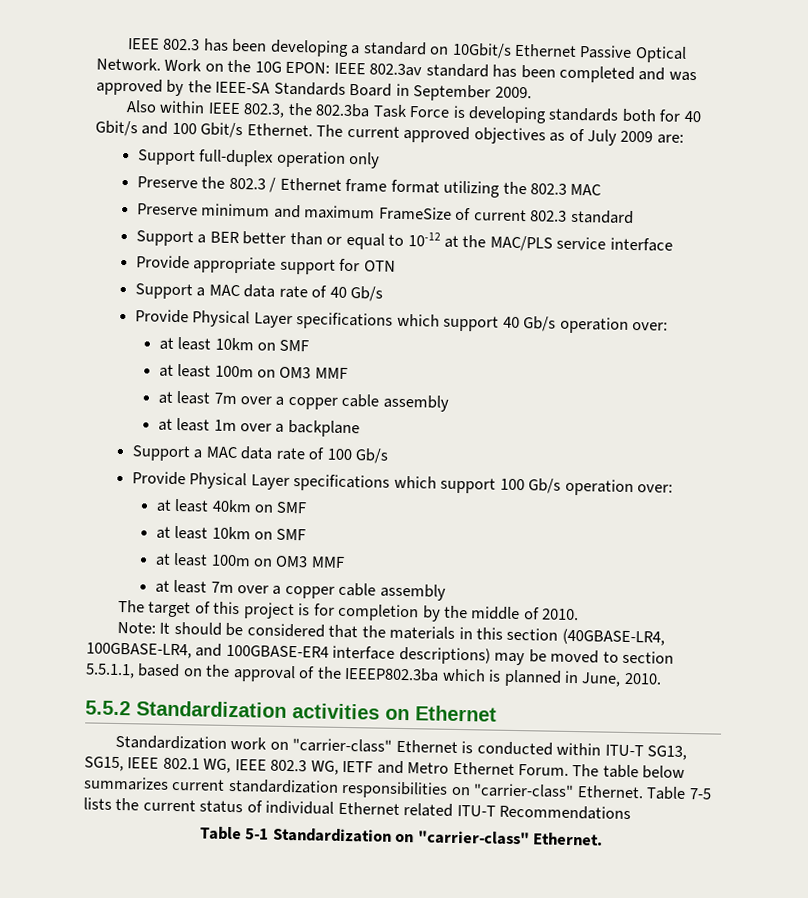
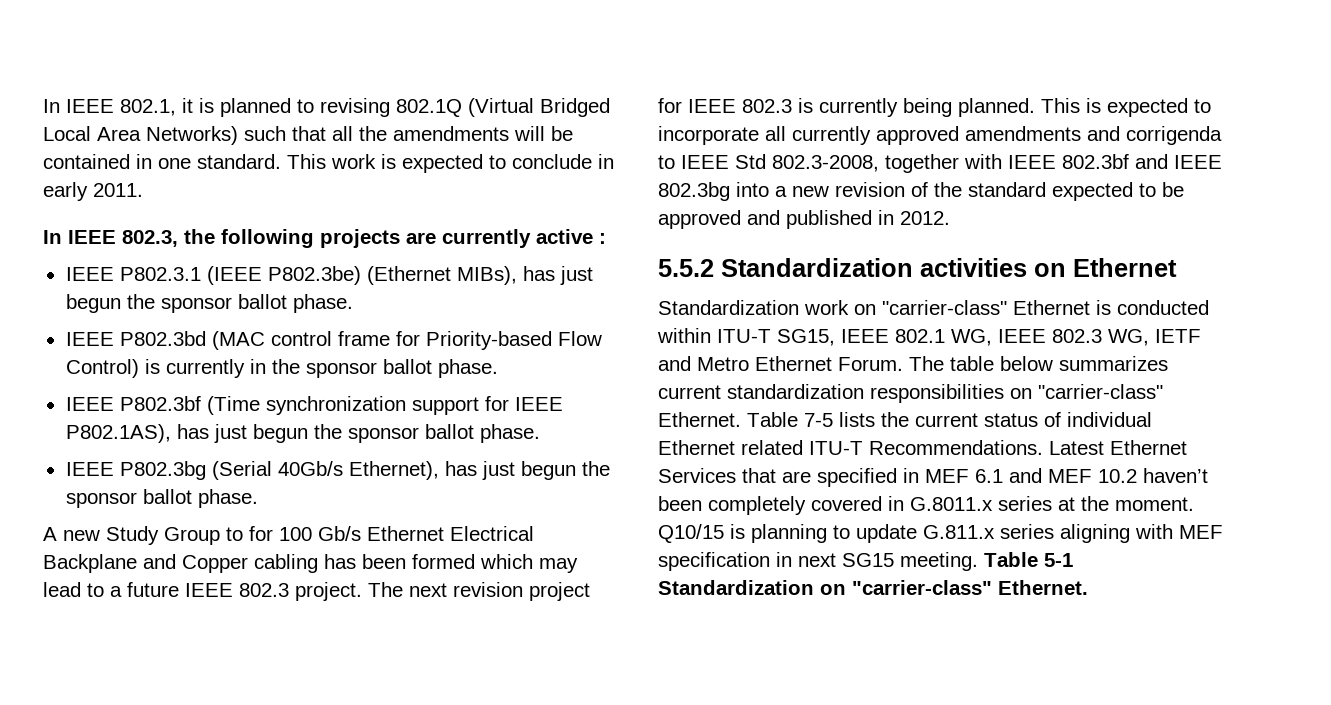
- IEEE 802.3 has been developing a standard on 10Gbit/s Ethernet Passive Optical Network. Work on the 10G EPON: IEEE 802.3av standard has been completed and was approved by the IEEE-SA Standards Board in September 2009.
- Also within IEEE 802.3, the 802.3ba Task Force is developing standards both for 40 Gbit/s and 100 Gbit/s Ethernet. The current approved objectives as of July 2009 are:
- Support full-duplex operation only
- Preserve the 802.3 / Ethernet frame format utilizing the 802.3 MAC
- Preserve minimum and maximum FrameSize of current 802.3 standard
- Support a BER better than or equal to 10-12 at the MAC/PLS service interface
- Provide appropriate support for OTN
- Support a MAC data rate of 40 Gb/s
- Provide Physical Layer specifications which support 40 Gb/s operation over:
- at least 10km on SMF
- at least 100m on OM3 MMF
- at least 7m over a copper cable assembly
- at least 1m over a backplane
- Support a MAC data rate of 100 Gb/s
- Provide Physical Layer specifications which support 100 Gb/s operation over:
- at least 40km on SMF
- at least 10km on SMF
- at least 100m on OM3 MMF
- at least 7m over a copper cable assembly
- The target of this project is for completion by the middle of 2010.
- Note: It should be considered that the materials in this section (40GBASE-LR4, 100GBASE-LR4, and 100GBASE-ER4 interface descriptions) may be moved to section 5.5.1.1, based on the approval of the IEEEP802.3ba which is planned in June, 2010.
+ In IEEE 802.1, it is planned to revising 802.1Q (Virtual Bridged Local Area Networks) such that all the amendments will be contained in one standard. This work is expected to conclude in early 2011.
+ In IEEE 802.3, the following projects are currently active :
+ IEEE P802.3.1 (IEEE P802.3be) (Ethernet MIBs), has just begun the sponsor ballot phase.
+ IEEE P802.3bd (MAC control frame for Priority-based Flow Control) is currently in the sponsor ballot phase.
+ IEEE P802.3bf (Time synchronization support for IEEE P802.1AS), has just begun the sponsor ballot phase.
+ IEEE P802.3bg (Serial 40Gb/s Ethernet), has just begun the sponsor ballot phase.
+ A new Study Group to for 100 Gb/s Ethernet Electrical Backplane and Copper cabling has been formed which may lead to a future IEEE 802.3 project. The next revision project for IEEE 802.3 is currently being planned. This is expected to incorporate all currently approved amendments and corrigenda to IEEE Std 802.3-2008, together with IEEE 802.3bf and IEEE 802.3bg into a new revision of the standard expected to be approved and published in 2012.
- Standardization work on "carrier-class" Ethernet is conducted within ITU-T SG13, SG15, IEEE 802.1 WG, IEEE 802.3 WG, IETF and Metro Ethernet Forum.
+ Standardization work on "carrier-class" Ethernet is conducted within ITU-T SG15, IEEE 802.1 WG, IEEE 802.3 WG, IETF and Metro Ethernet Forum.
- Table 7-5 lists the current status of individual Ethernet related ITU-T Recommendations
- Table 5-1 Standardization on "carrier-class" Ethernet.
+ Table 7-5 lists the current status of individual Ethernet related ITU-T Recommendations. Latest Ethernet Services that are specified in MEF 6.1 and MEF 10.2 haven’t been completely covered in G.8011.x series at the moment. Q10/15 is planning to update G.811.x series aligning with MEF specification in next SG15 meeting. Table 5-1 Standardization on "carrier-class" Ethernet.

